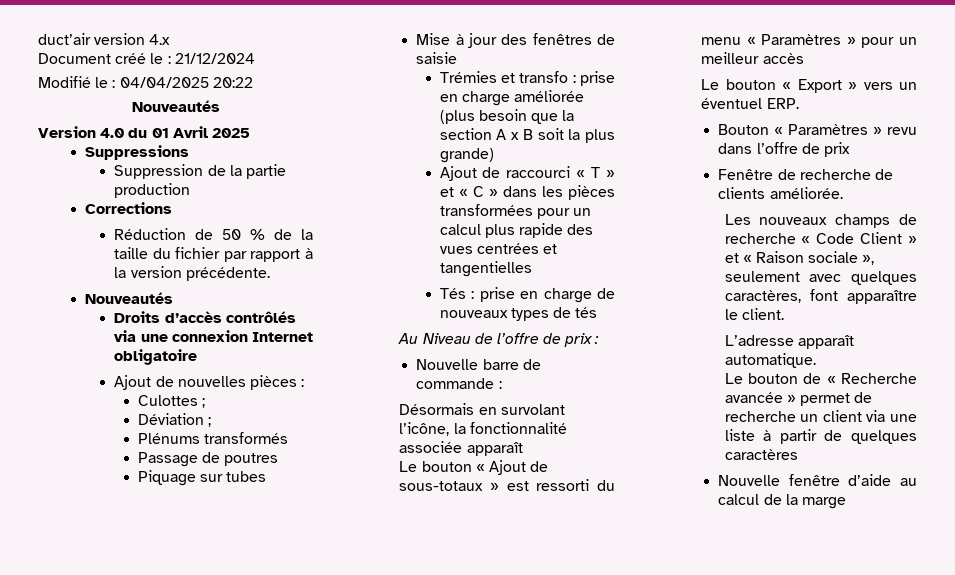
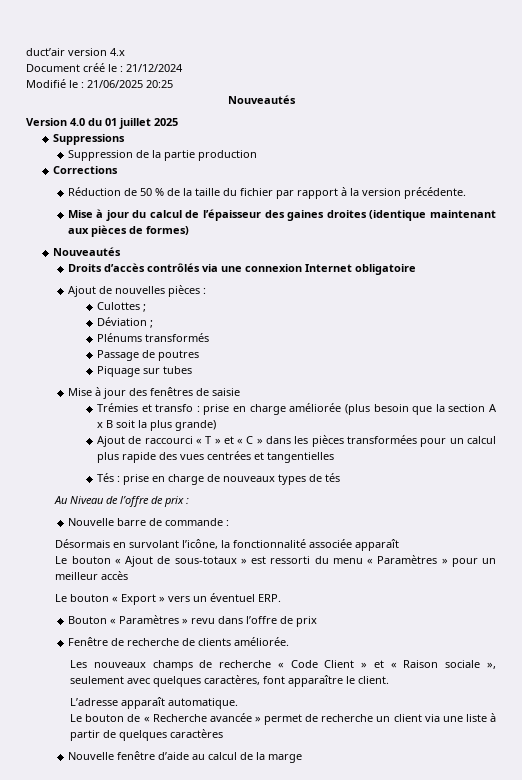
- Modifié le : 04/04/2025 20:22
+ Modifié le : 21/06/2025 20:25
- Version 4.0 du 01 Avril 2025
+ Version 4.0 du 01 juillet 2025
+ Mise à jour du calcul de l’épaisseur des gaines droites (identique maintenant aux pièces de formes)

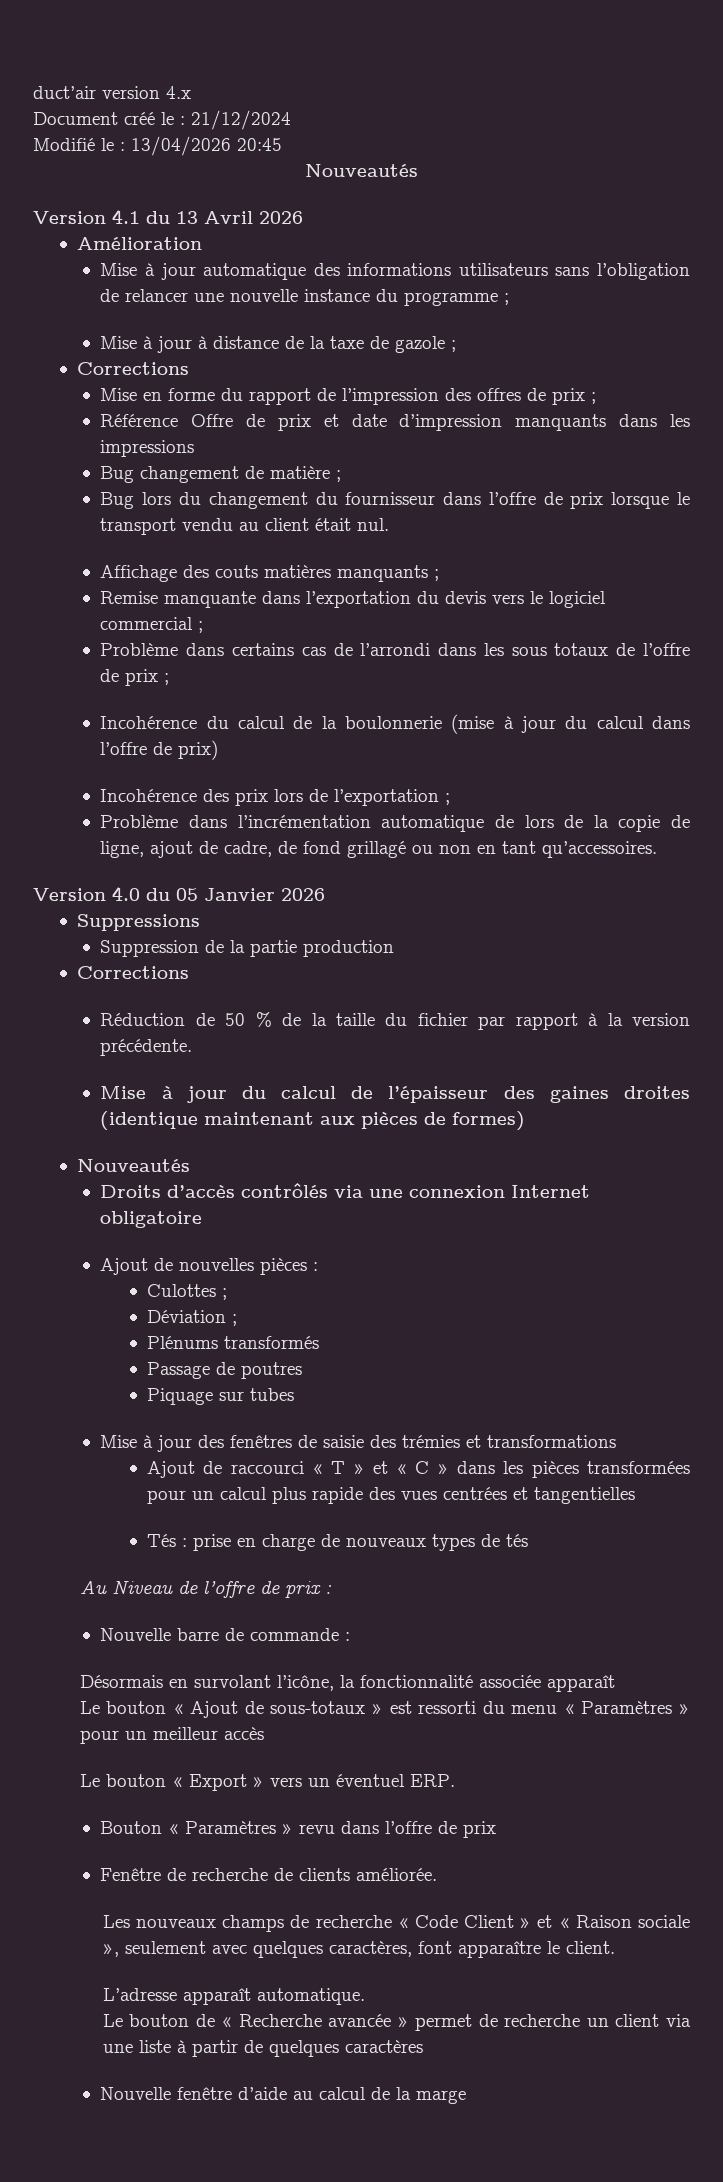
- Modifié le : 21/06/2025 20:25
+ Modifié le : 13/04/2026 20:45
  Nouveautés
+ Version 4.1 du 13 Avril 2026
+ Amélioration
+ Mise à jour automatique des informations utilisateurs sans l’obligation de relancer une nouvelle instance du programme ;
+ Mise à jour à distance de la taxe de gazole ;
+ Corrections
+ Mise en forme du rapport de l’impression des offres de prix ;
+ Référence Offre de prix et date d’impression manquants dans les impressions
+ Bug changement de matière ;
+ Bug lors du changement du fournisseur dans l’offre de prix lorsque le transport vendu au client était nul.
+ Affichage des couts matières manquants ;
+ Remise manquante dans l’exportation du devis vers le logiciel commercial ;
+ Problème dans certains cas de l’arrondi dans les sous totaux de l’offre de prix ;
+ Incohérence du calcul de la boulonnerie (mise à jour du calcul dans l’offre de prix)
+ Incohérence des prix lors de l’exportation ;
+ Problème dans l’incrémentation automatique de lors de la copie de ligne, ajout de cadre, de fond grillagé ou non en tant qu’accessoires.
- Version 4.0 du 01 juillet 2025
+ Version 4.0 du 05 Janvier 2026
- Mise à jour des fenêtres de saisie
- Trémies et transfo : prise en charge améliorée (plus besoin que la section A x B soit la plus grande)
+ Mise à jour des fenêtres de saisie des trémies et transformations

